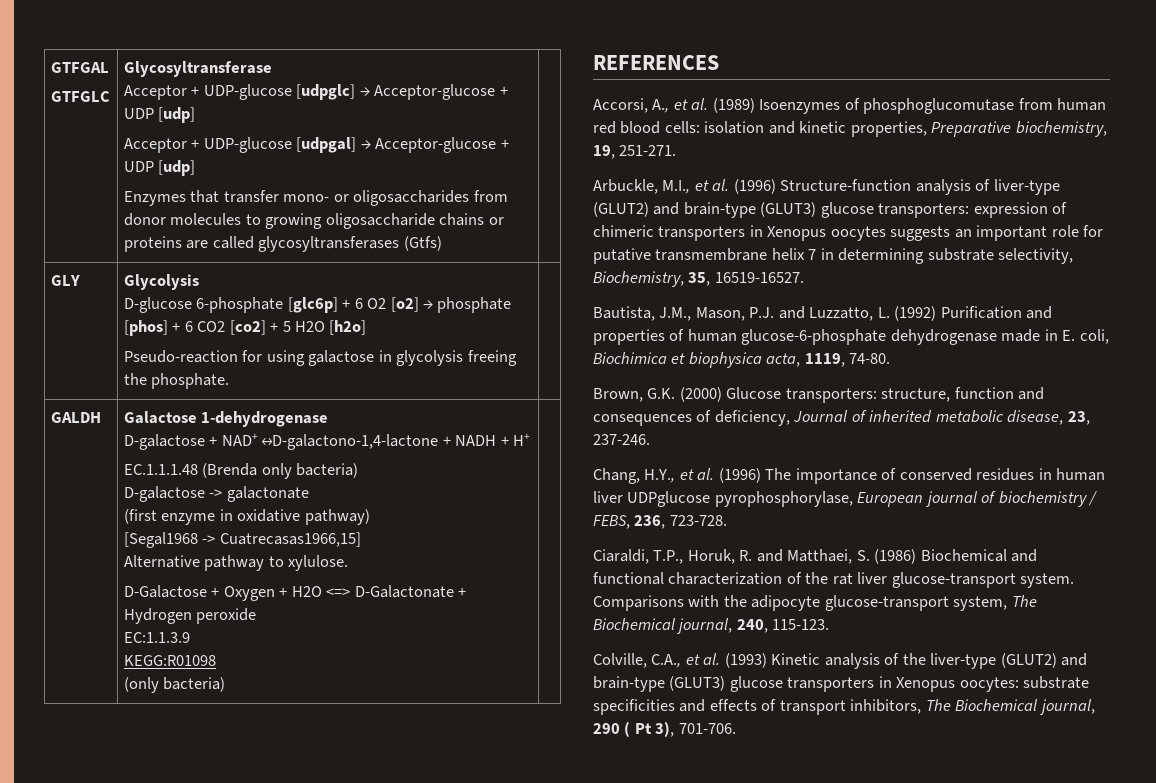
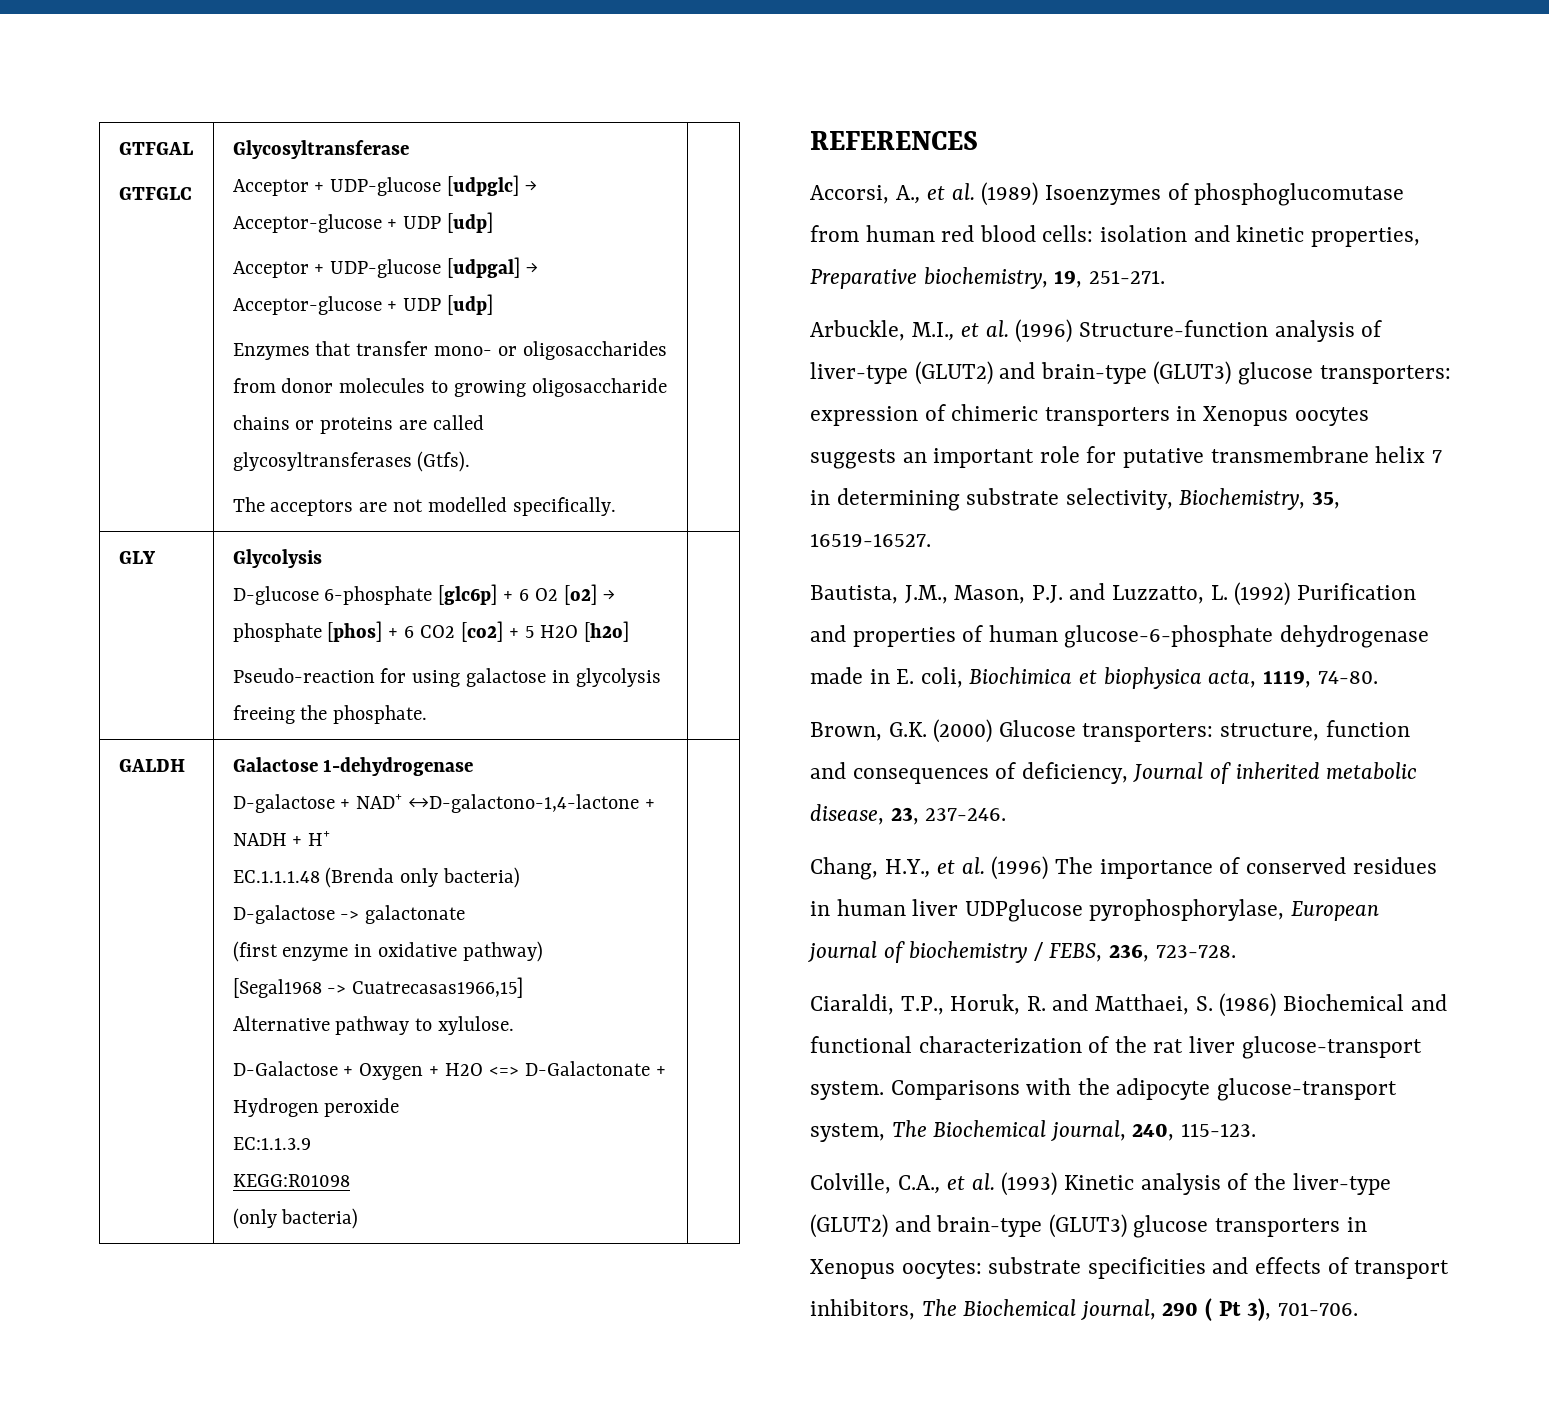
- Enzymes that transfer mono- or oligosaccharides from donor molecules to growing oligosaccharide chains or proteins are called glycosyltransferases (Gtfs)
+ Enzymes that transfer mono- or oligosaccharides from donor molecules to growing oligosaccharide chains or proteins are called glycosyltransferases (Gtfs).
+ The acceptors are not modelled specifically.

